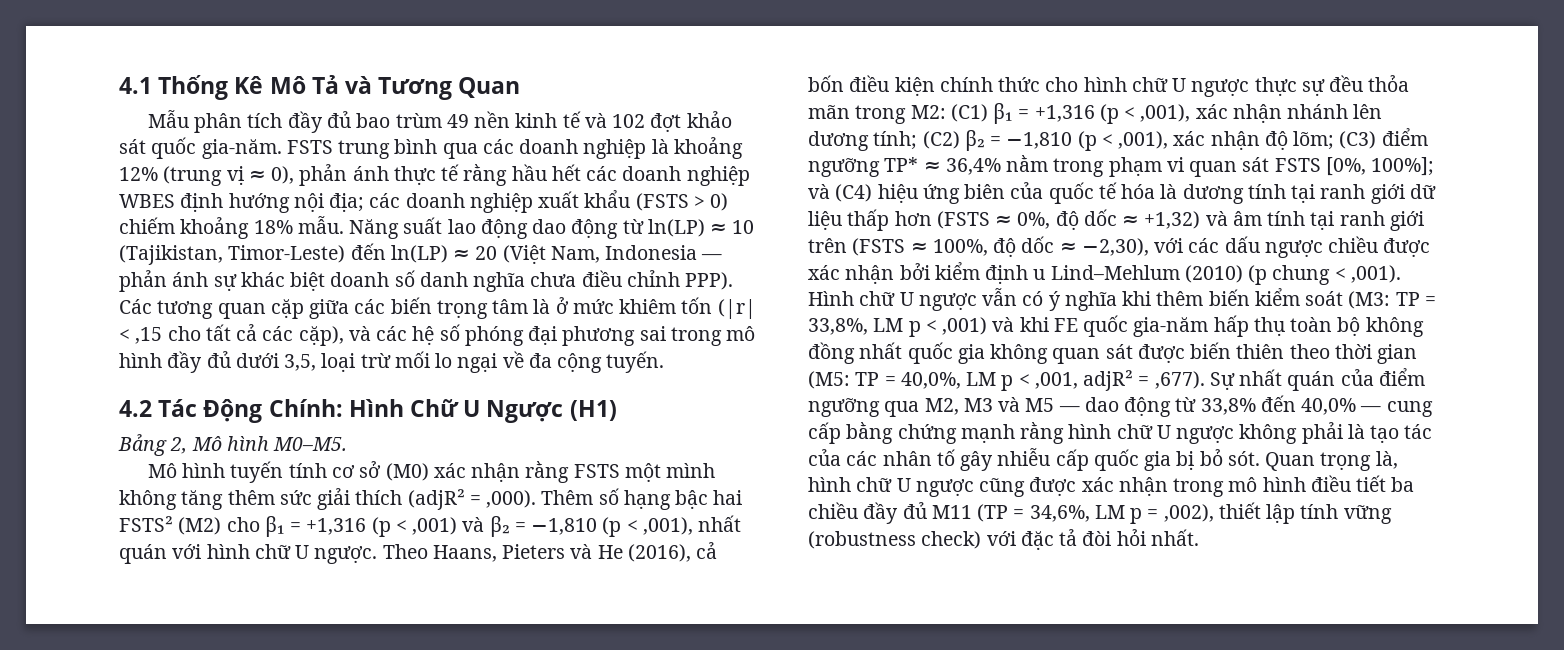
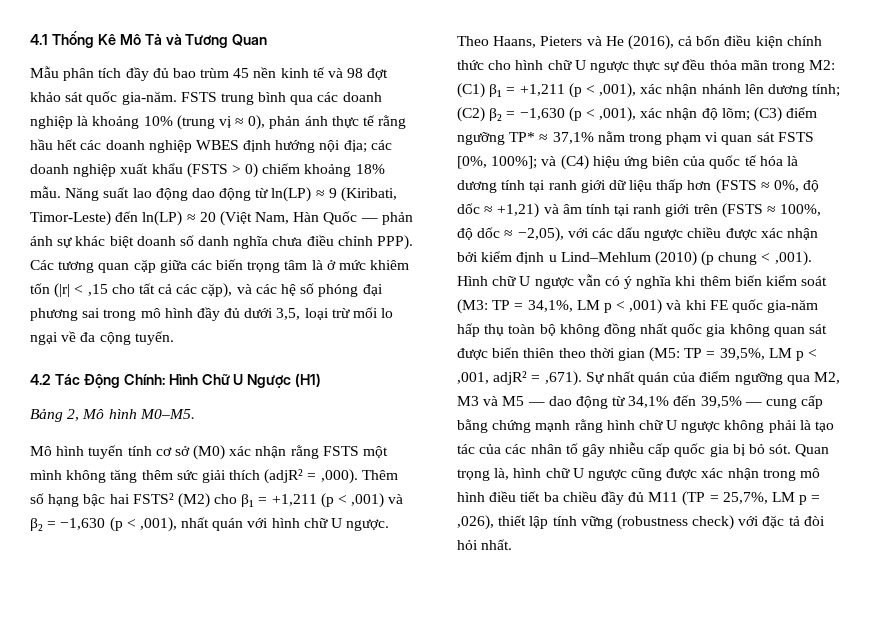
- Mẫu phân tích đầy đủ bao trùm 49 nền kinh tế và 102 đợt khảo sát quốc gia-năm.
+ Mẫu phân tích đầy đủ bao trùm 45 nền kinh tế và 98 đợt khảo sát quốc gia-năm.
- FSTS trung bình qua các doanh nghiệp là khoảng 12% (trung vị ≈ 0), phản ánh thực tế rằng hầu hết các doanh nghiệp WBES định hướng nội địa; các doanh nghiệp xuất khẩu (FSTS > 0) chiếm khoảng 18% mẫu.
+ FSTS trung bình qua các doanh nghiệp là khoảng 10% (trung vị ≈ 0), phản ánh thực tế rằng hầu hết các doanh nghiệp WBES định hướng nội địa; các doanh nghiệp xuất khẩu (FSTS > 0) chiếm khoảng 18% mẫu.
- Năng suất lao động dao động từ ln(LP) ≈ 10 (Tajikistan, Timor-Leste) đến ln(LP) ≈ 20 (Việt Nam, Indonesia — phản ánh sự khác biệt doanh số danh nghĩa chưa điều chỉnh PPP).
+ Năng suất lao động dao động từ ln(LP) ≈ 9 (Kiribati, Timor-Leste) đến ln(LP) ≈ 20 (Việt Nam, Hàn Quốc — phản ánh sự khác biệt doanh số danh nghĩa chưa điều chỉnh PPP).
- Thêm số hạng bậc hai FSTS² (M2) cho β₁ = +1,316 (p < ,001) và β₂ = −1,810 (p < ,001), nhất quán với hình chữ U ngược.
+ Thêm số hạng bậc hai FSTS² (M2) cho β₁ = +1,211 (p < ,001) và β₂ = −1,630 (p < ,001), nhất quán với hình chữ U ngược.
- (C1) β₁ = +1,316 (p < ,001), xác nhận nhánh lên dương tính;
+ (C1) β₁ = +1,211 (p < ,001), xác nhận nhánh lên dương tính;
- (C2) β₂ = −1,810 (p < ,001), xác nhận độ lõm;
+ (C2) β₂ = −1,630 (p < ,001), xác nhận độ lõm;
- (C3) điểm ngưỡng TP* ≈ 36,4% nằm trong phạm vi quan sát FSTS [0%, 100%];
+ (C3) điểm ngưỡng TP* ≈ 37,1% nằm trong phạm vi quan sát FSTS [0%, 100%];
- và (C4) hiệu ứng biên của quốc tế hóa là dương tính tại ranh giới dữ liệu thấp hơn (FSTS ≈ 0%, độ dốc ≈ +1,32) và âm tính tại ranh giới trên (FSTS ≈ 100%, độ dốc ≈ −2,30), với các dấu ngược chiều được xác nhận bởi kiểm định u Lind–Mehlum (2010) (p chung < ,001).
+ và (C4) hiệu ứng biên của quốc tế hóa là dương tính tại ranh giới dữ liệu thấp hơn (FSTS ≈ 0%, độ dốc ≈ +1,21) và âm tính tại ranh giới trên (FSTS ≈ 100%, độ dốc ≈ −2,05), với các dấu ngược chiều được xác nhận bởi kiểm định u Lind–Mehlum (2010) (p chung < ,001).
- Hình chữ U ngược vẫn có ý nghĩa khi thêm biến kiểm soát (M3: TP = 33,8%, LM p < ,001) và khi FE quốc gia-năm hấp thụ toàn bộ không đồng nhất quốc gia không quan sát được biến thiên theo thời gian (M5: TP = 40,0%, LM p < ,001, adjR² = ,677).
+ Hình chữ U ngược vẫn có ý nghĩa khi thêm biến kiểm soát (M3: TP = 34,1%, LM p < ,001) và khi FE quốc gia-năm hấp thụ toàn bộ không đồng nhất quốc gia không quan sát được biến thiên theo thời gian (M5: TP = 39,5%, LM p < ,001, adjR² = ,671).
- Sự nhất quán của điểm ngưỡng qua M2, M3 và M5 — dao động từ 33,8% đến 40,0% — cung cấp bằng chứng mạnh rằng hình chữ U ngược không phải là tạo tác của các nhân tố gây nhiễu cấp quốc gia bị bỏ sót.
+ Sự nhất quán của điểm ngưỡng qua M2, M3 và M5 — dao động từ 34,1% đến 39,5% — cung cấp bằng chứng mạnh rằng hình chữ U ngược không phải là tạo tác của các nhân tố gây nhiễu cấp quốc gia bị bỏ sót.
- Quan trọng là, hình chữ U ngược cũng được xác nhận trong mô hình điều tiết ba chiều đầy đủ M11 (TP = 34,6%, LM p = ,002), thiết lập tính vững (robustness check) với đặc tả đòi hỏi nhất.
+ Quan trọng là, hình chữ U ngược cũng được xác nhận trong mô hình điều tiết ba chiều đầy đủ M11 (TP = 25,7%, LM p = ,026), thiết lập tính vững (robustness check) với đặc tả đòi hỏi nhất.

